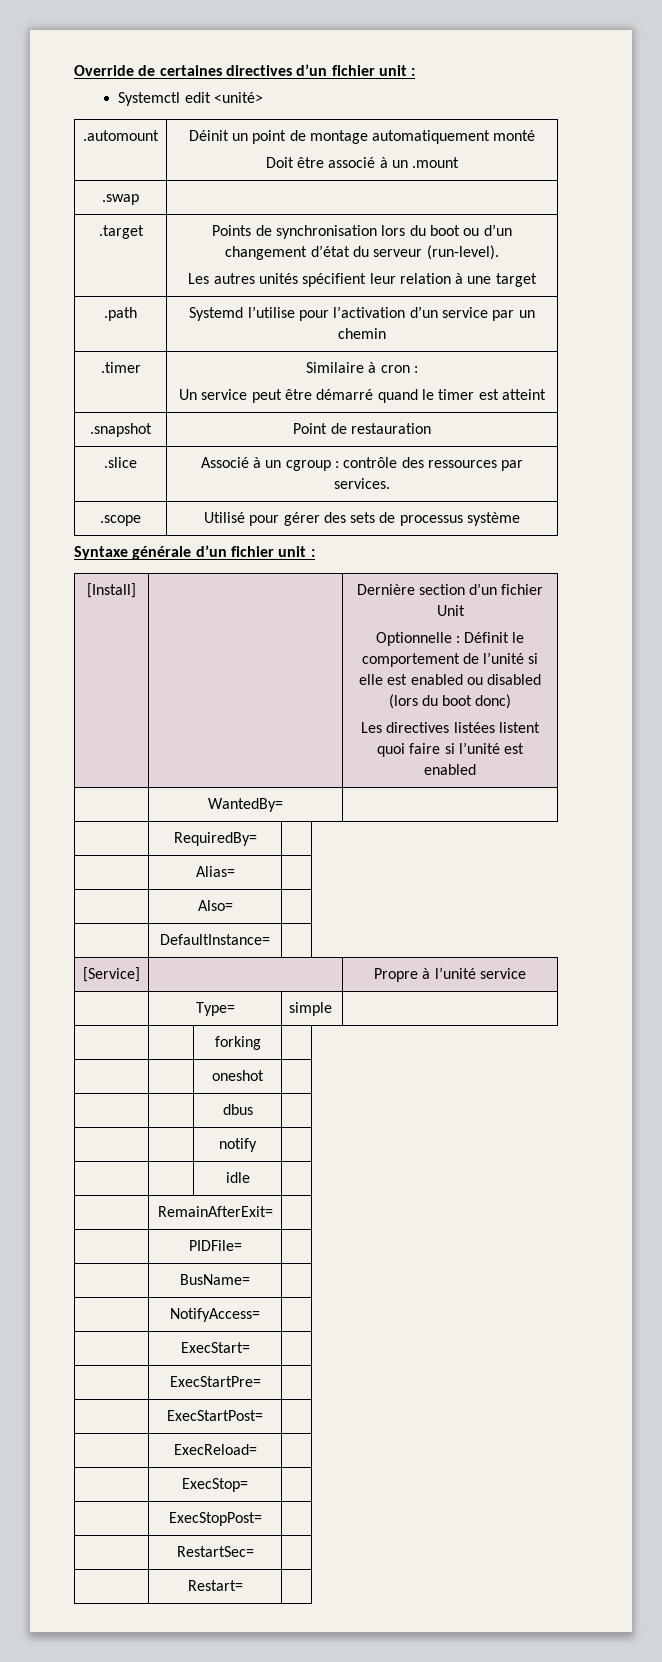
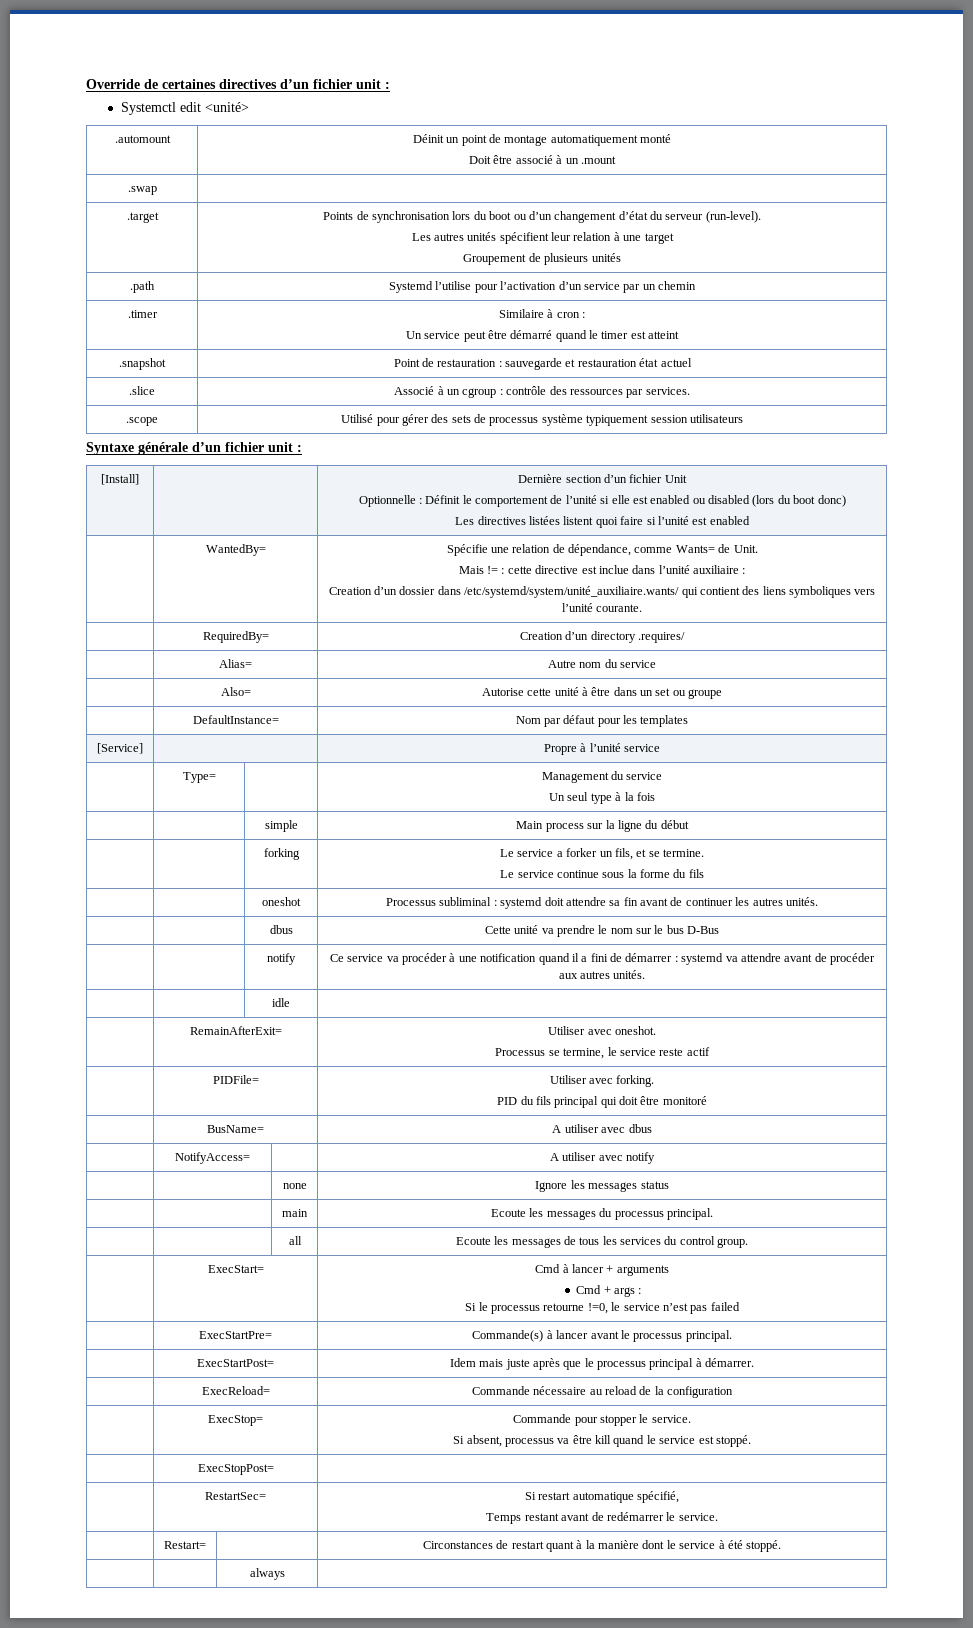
  .target | Points de synchronisation lors du boot ou d’un changement d’état du serveur (run-level).
  Les autres unités spécifient leur relation à une target
+ Groupement de plusieurs unités
- .snapshot | Point de restauration
+ .snapshot | Point de restauration : sauvegarde et restauration état actuel
- .scope | Utilisé pour gérer des sets de processus système
+ .scope | Utilisé pour gérer des sets de processus système typiquement session utilisateurs
- | WantedBy= |
- | RequiredBy= |
- | Alias= |
- | Also= |
- | DefaultInstance= |
+ | WantedBy= | Spécifie une relation de dépendance, comme Wants= de Unit.
+ Mais != : cette directive est inclue dans l’unité auxiliaire :
+ Creation d’un dossier dans /etc/systemd/system/unité_auxiliaire.wants/ qui contient des liens symboliques vers l’unité courante.
+ | RequiredBy= | Creation d’un directory .requires/
+ | Alias= | Autre nom du service
+ | Also= | Autorise cette unité à être dans un set ou groupe
+ | DefaultInstance= | Nom par défaut pour les templates
- | Type= | simple |
- | | forking |
- | | oneshot |
- | | dbus |
- | | notify |
+ | Type= | | Management du service
+ Un seul type à la fois
+ | | simple | Main process sur la ligne du début
+ | | forking | Le service a forker un fils, et se termine.
+ Le service continue sous la forme du fils
+ | | oneshot | Processus subliminal : systemd doit attendre sa fin avant de continuer les autres unités.
+ | | dbus | Cette unité va prendre le nom sur le bus D-Bus
+ | | notify | Ce service va procéder à une notification quand il a fini de démarrer : systemd va attendre avant de procéder aux autres unités.
  | | idle |
- | RemainAfterExit= |
- | PIDFile= |
- | BusName= |
- | NotifyAccess= |
- | ExecStart= |
- | ExecStartPre= |
- | ExecStartPost= |
- | ExecReload= |
- | ExecStop= |
+ | RemainAfterExit= | Utiliser avec oneshot.
+ Processus se termine, le service reste actif
+ | PIDFile= | Utiliser avec forking.
+ PID du fils principal qui doit être monitoré
+ | BusName= | A utiliser avec dbus
+ | NotifyAccess= | | A utiliser avec notify
+ | | none | Ignore les messages status
+ | | main | Ecoute les messages du processus principal.
+ | | all | Ecoute les messages de tous les services du control group.
+ | ExecStart= | Cmd à lancer + arguments
+ Cmd + args :
+ Si le processus retourne !=0, le service n’est pas failed
+ | ExecStartPre= | Commande(s) à lancer avant le processus principal.
+ | ExecStartPost= | Idem mais juste après que le processus principal à démarrer.
+ | ExecReload= | Commande nécessaire au reload de la configuration
+ | ExecStop= | Commande pour stopper le service.
+ Si absent, processus va être kill quand le service est stoppé.
  | ExecStopPost= |
- | RestartSec= |
- | Restart= |
+ | RestartSec= | Si restart automatique spécifié,
+ Temps restant avant de redémarrer le service.
+ | Restart= | | Circonstances de restart quant à la manière dont le service à été stoppé.
+ | | always |

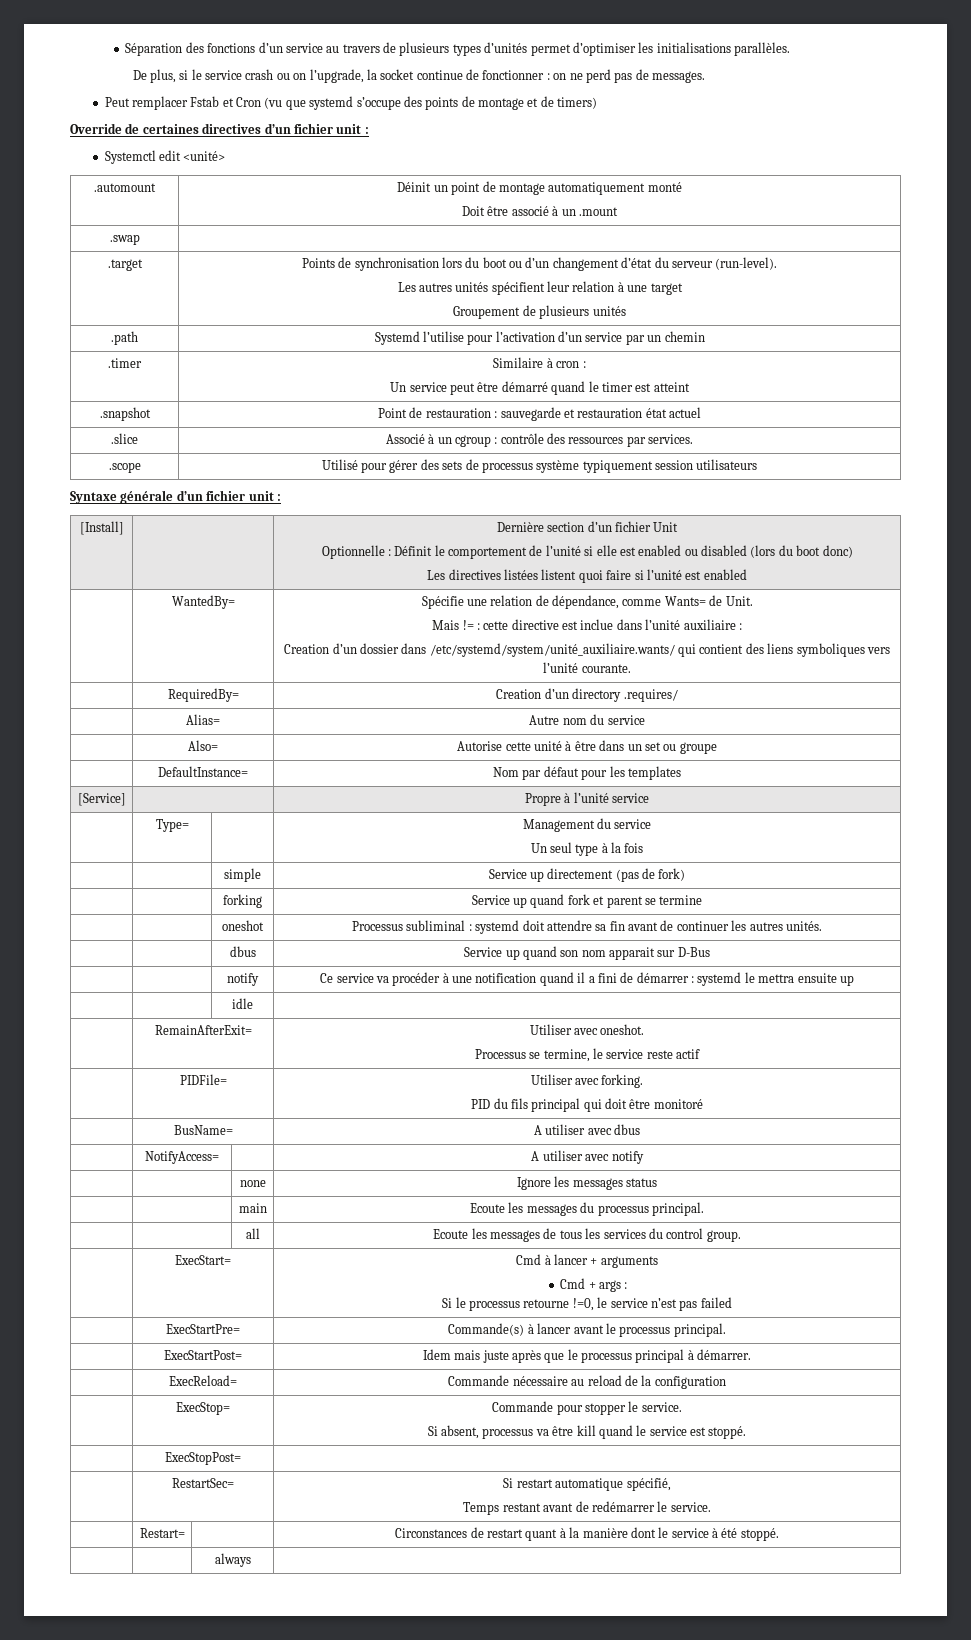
+ Séparation des fonctions d’un service au travers de plusieurs types d’unités permet d’optimiser les initialisations parallèles.
+ De plus, si le service crash ou on l’upgrade, la socket continue de fonctionner : on ne perd pas de messages.
+ Peut remplacer Fstab et Cron (vu que systemd s’occupe des points de montage et de timers)
- | | simple | Main process sur la ligne du début
- | | forking | Le service a forker un fils, et se termine.
- Le service continue sous la forme du fils
+ | | simple | Service up directement (pas de fork)
+ | | forking | Service up quand fork et parent se termine
- | | dbus | Cette unité va prendre le nom sur le bus D-Bus
+ | | dbus | Service up quand son nom apparait sur D-Bus
- | | notify | Ce service va procéder à une notification quand il a fini de démarrer : systemd va attendre avant de procéder aux autres unités.
+ | | notify | Ce service va procéder à une notification quand il a fini de démarrer : systemd le mettra ensuite up

